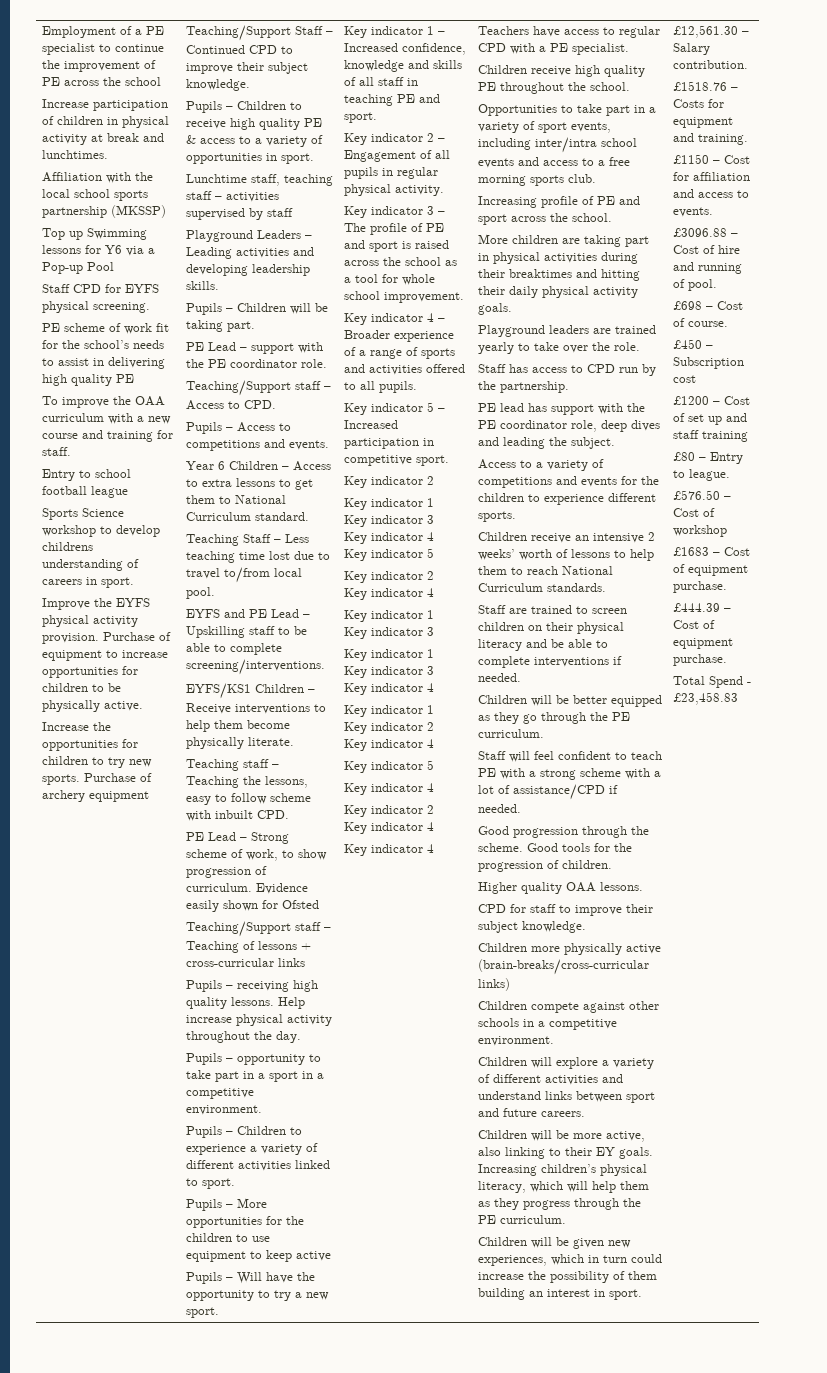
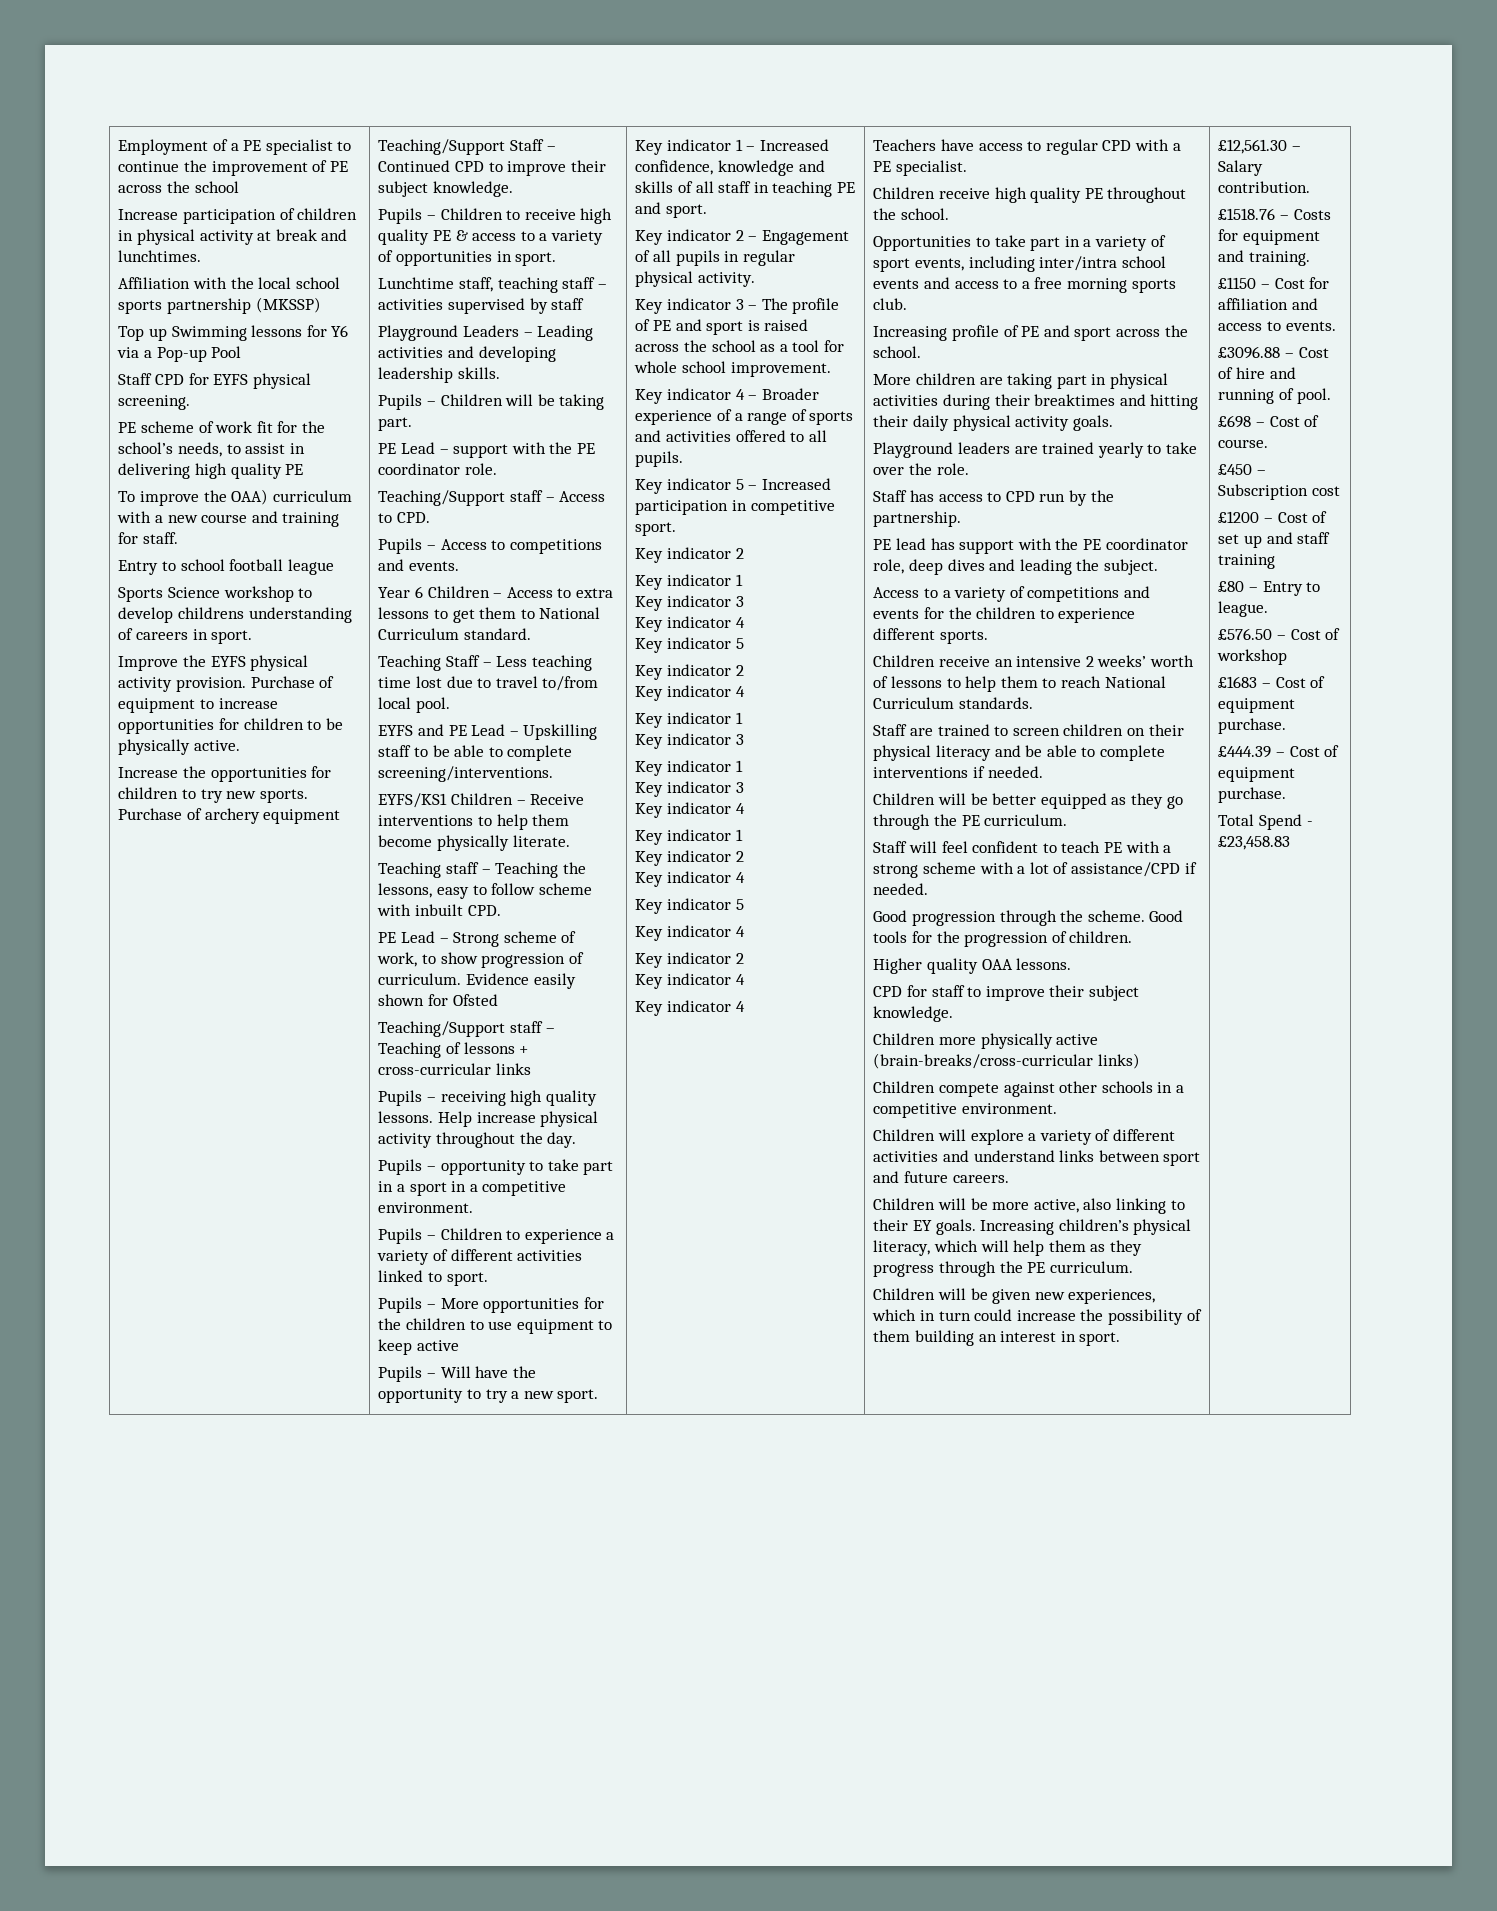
- PE scheme of work fit for the school’s needs to assist in delivering high quality PE
+ PE scheme of work fit for the school’s needs, to assist in delivering high quality PE
- To improve the OAA curriculum with a new course and training for staff.
+ To improve the OAA) curriculum with a new course and training for staff.

